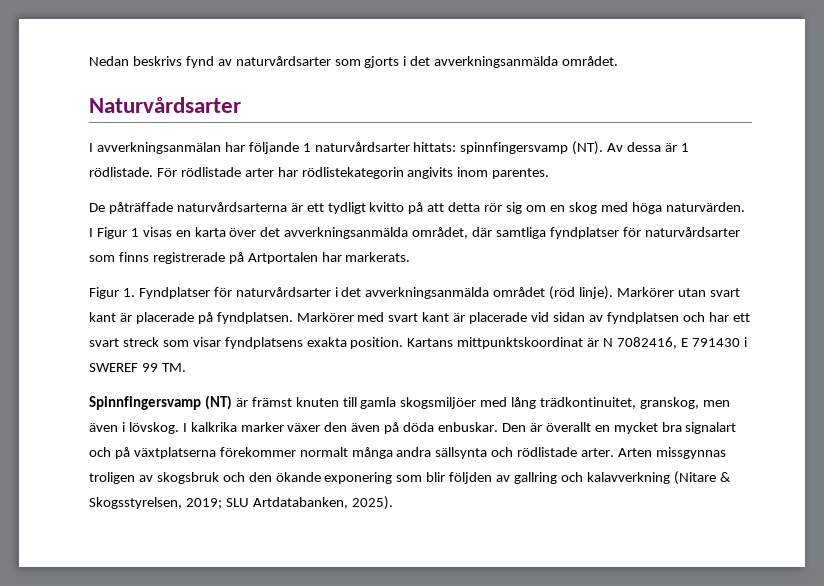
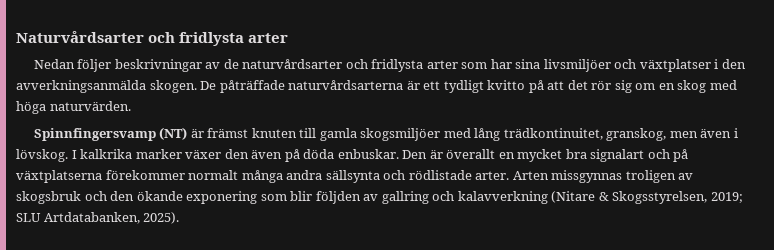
- Nedan beskrivs fynd av naturvårdsarter som gjorts i det avverkningsanmälda området.
- Naturvårdsarter
- I avverkningsanmälan har följande 1 naturvårdsarter hittats: spinnfingersvamp (NT). Av dessa är 1 rödlistade. För rödlistade arter har rödlistekategorin angivits inom parentes.
- De påträffade naturvårdsarterna är ett tydligt kvitto på att detta rör sig om en skog med höga naturvärden. I Figur 1 visas en karta över det avverkningsanmälda området, där samtliga fyndplatser för naturvårdsarter som finns registrerade på Artportalen har markerats.
- Figur 1. Fyndplatser för naturvårdsarter i det avverkningsanmälda området (röd linje). Markörer utan svart kant är placerade på fyndplatsen. Markörer med svart kant är placerade vid sidan av fyndplatsen och har ett svart streck som visar fyndplatsens exakta position. Kartans mittpunktskoordinat är N 7082416, E 791430 i SWEREF 99 TM.
+ Naturvårdsarter och fridlysta arter
+ Nedan följer beskrivningar av de naturvårdsarter och fridlysta arter som har sina livsmiljöer och växtplatser i den avverkningsanmälda skogen. De påträffade naturvårdsarterna är ett tydligt kvitto på att det rör sig om en skog med höga naturvärden.

